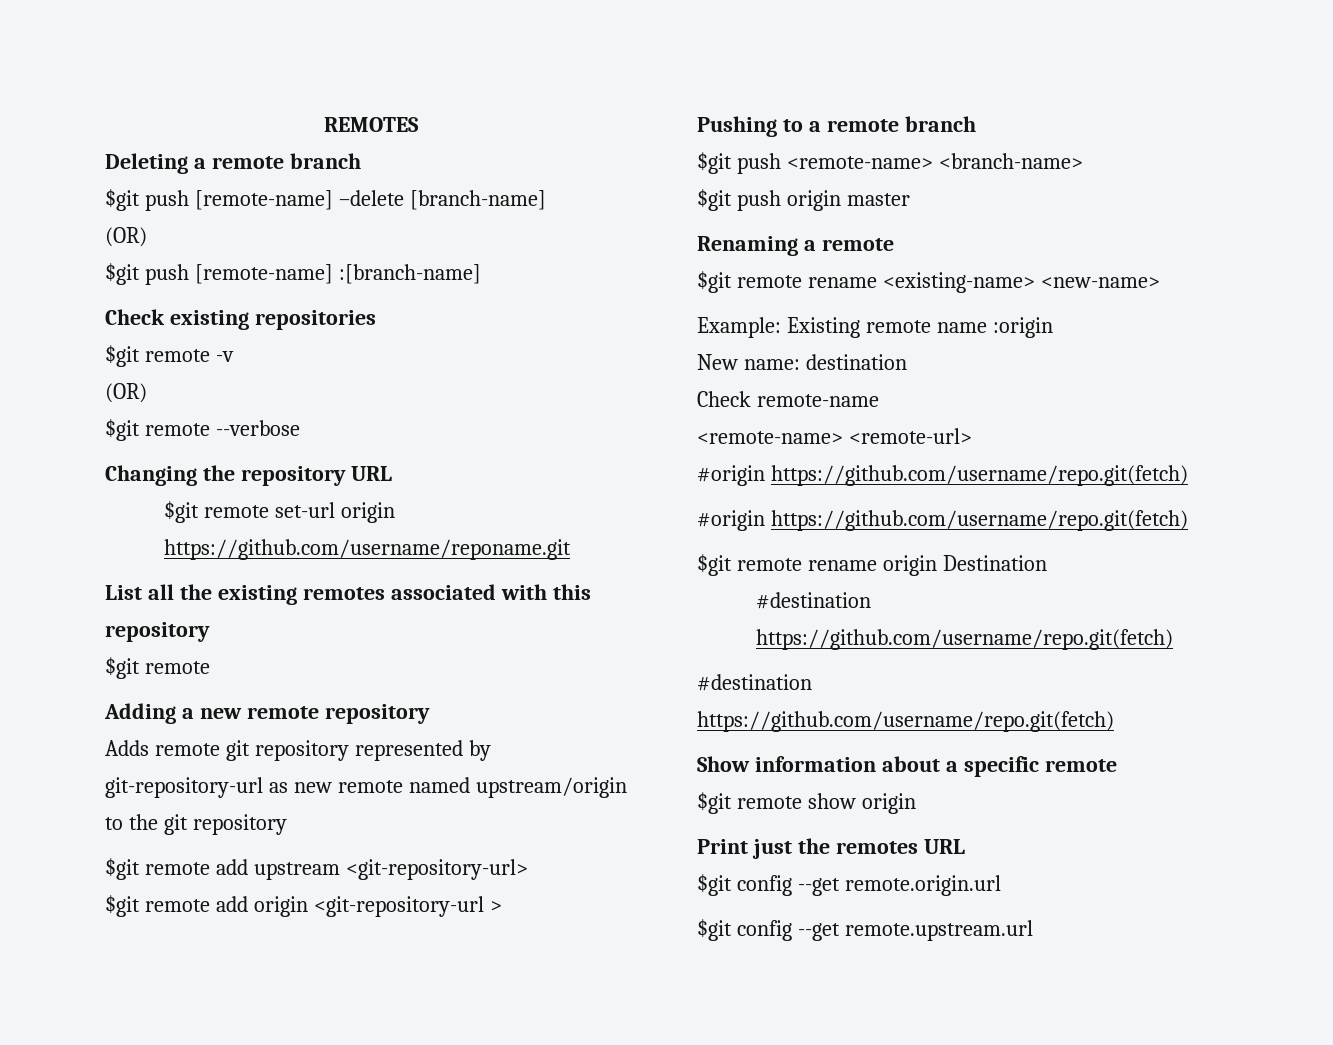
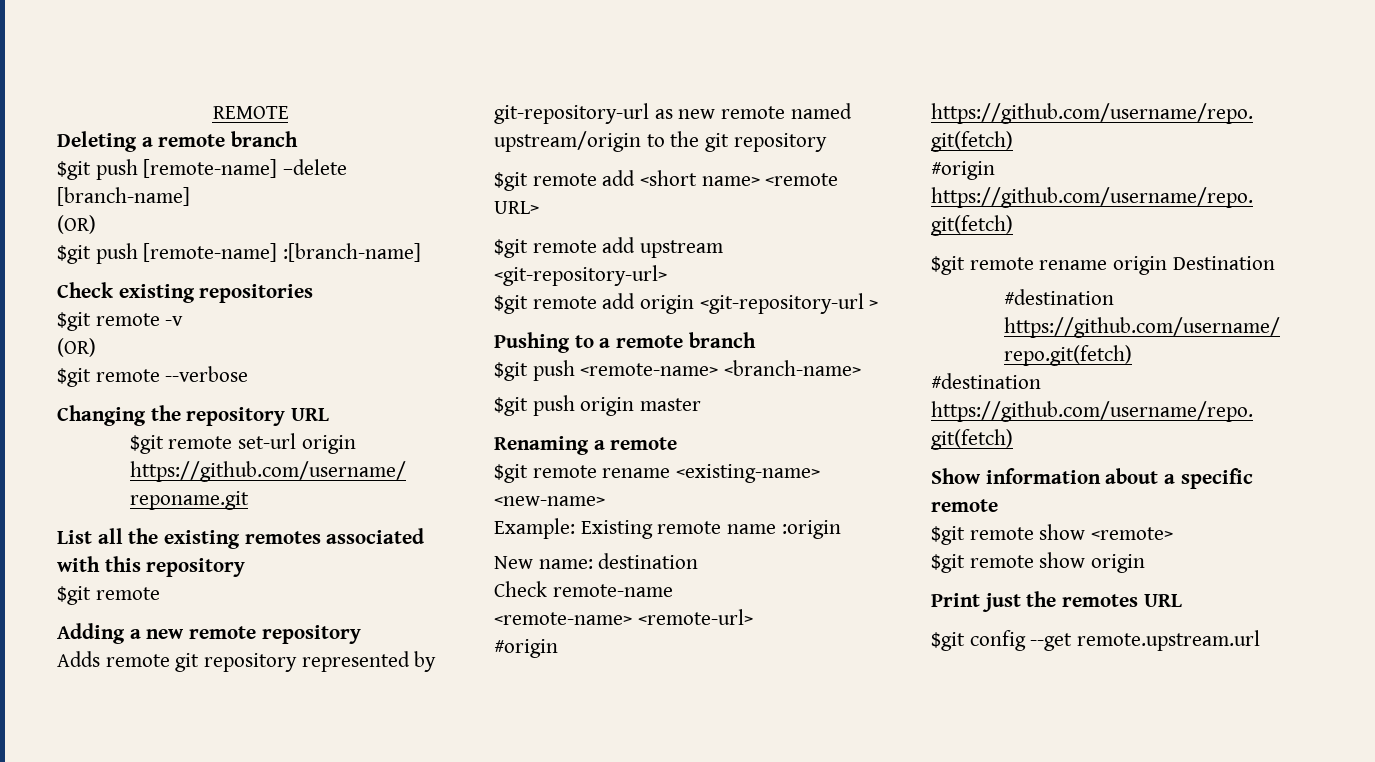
- REMOTES
+ REMOTE
+ $git remote add <short name> <remote URL>
+ $git remote show <remote>
- $git config --get remote.origin.url

